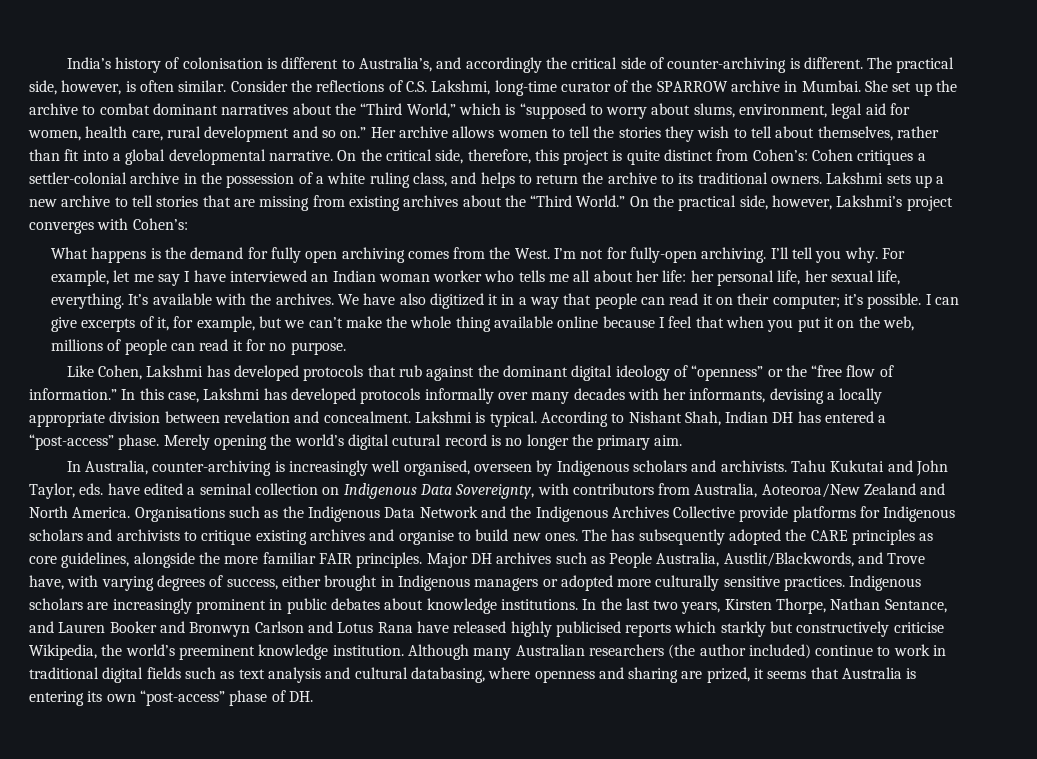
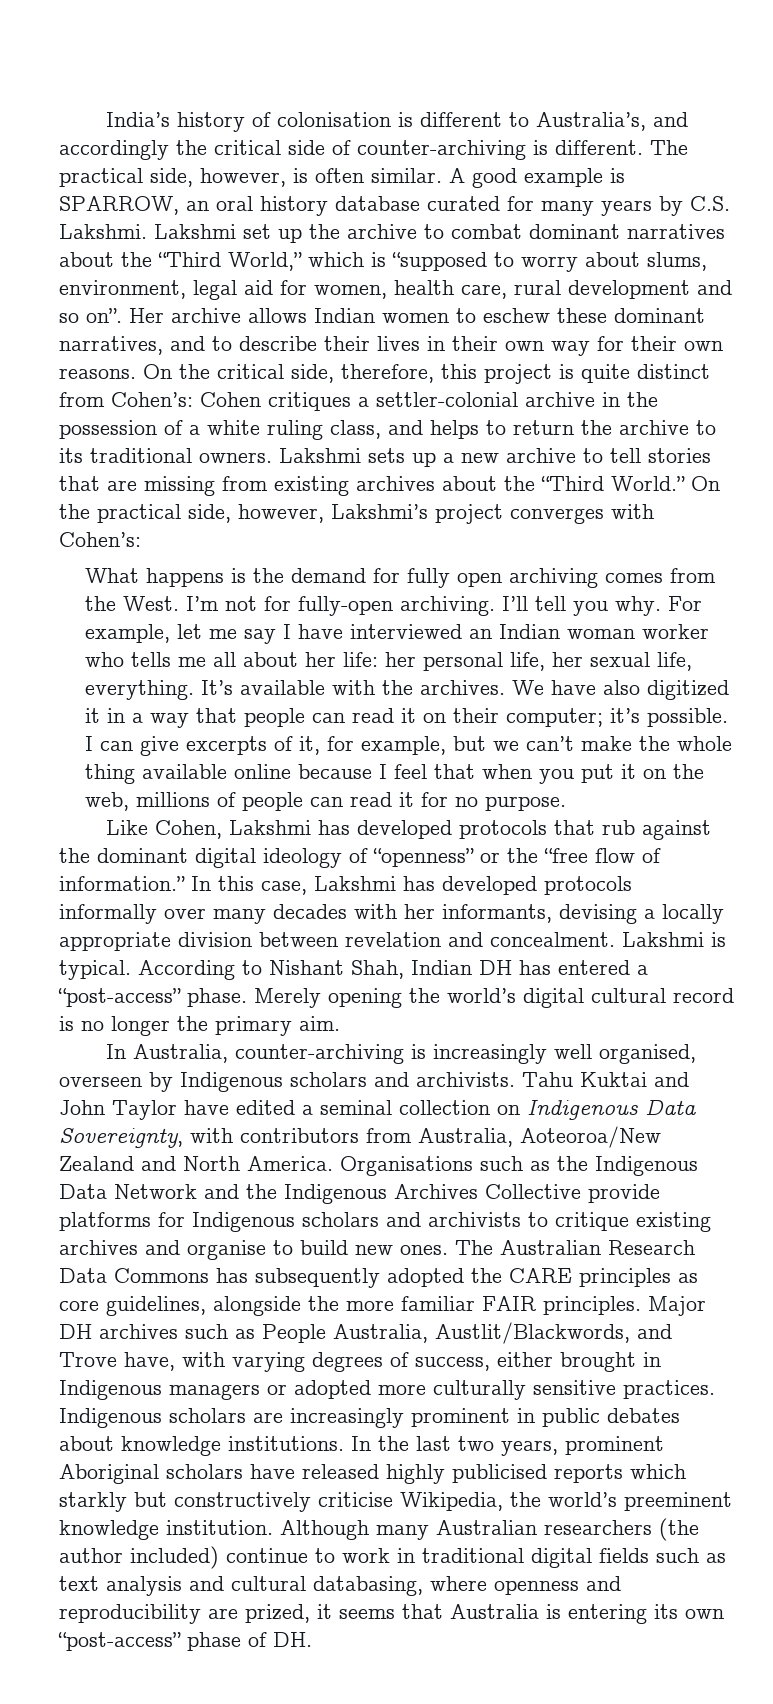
- Consider the reflections of C.S. Lakshmi, long-time curator of the SPARROW archive in Mumbai. She set up the archive to combat dominant narratives about the “Third World,” which is “supposed to worry about slums, environment, legal aid for women, health care, rural development and so on.”
+ A good example is SPARROW, an oral history database curated for many years by C.S. Lakshmi. Lakshmi set up the archive to combat dominant narratives about the “Third World,” which is “supposed to worry about slums, environment, legal aid for women, health care, rural development and so on”.
- Her archive allows women to tell the stories they wish to tell about themselves, rather than fit into a global developmental narrative.
+ Her archive allows Indian women to eschew these dominant narratives, and to describe their lives in their own way for their own reasons.
- Merely opening the world’s digital cutural record is no longer the primary aim.
+ Merely opening the world’s digital cultural record is no longer the primary aim.
- Tahu Kukutai and John Taylor, eds. have edited a seminal collection on Indigenous Data Sovereignty, with contributors from Australia, Aoteoroa/New Zealand and North America.
+ Tahu Kuktai and John Taylor have edited a seminal collection on Indigenous Data Sovereignty, with contributors from Australia, Aoteoroa/New Zealand and North America.
- The has subsequently adopted the CARE principles as core guidelines, alongside the more familiar FAIR principles.
+ The Australian Research Data Commons has subsequently adopted the CARE principles as core guidelines, alongside the more familiar FAIR principles.
- In the last two years, Kirsten Thorpe, Nathan Sentance, and Lauren Booker and Bronwyn Carlson and Lotus Rana have released highly publicised reports which starkly but constructively criticise Wikipedia, the world’s preeminent knowledge institution.
+ In the last two years, prominent Aboriginal scholars have released highly publicised reports which starkly but constructively criticise Wikipedia, the world’s preeminent knowledge institution.
- Although many Australian researchers (the author included) continue to work in traditional digital fields such as text analysis and cultural databasing, where openness and sharing are prized, it seems that Australia is entering its own “post-access” phase of DH.
+ Although many Australian researchers (the author included) continue to work in traditional digital fields such as text analysis and cultural databasing, where openness and reproducibility are prized, it seems that Australia is entering its own “post-access” phase of DH.

